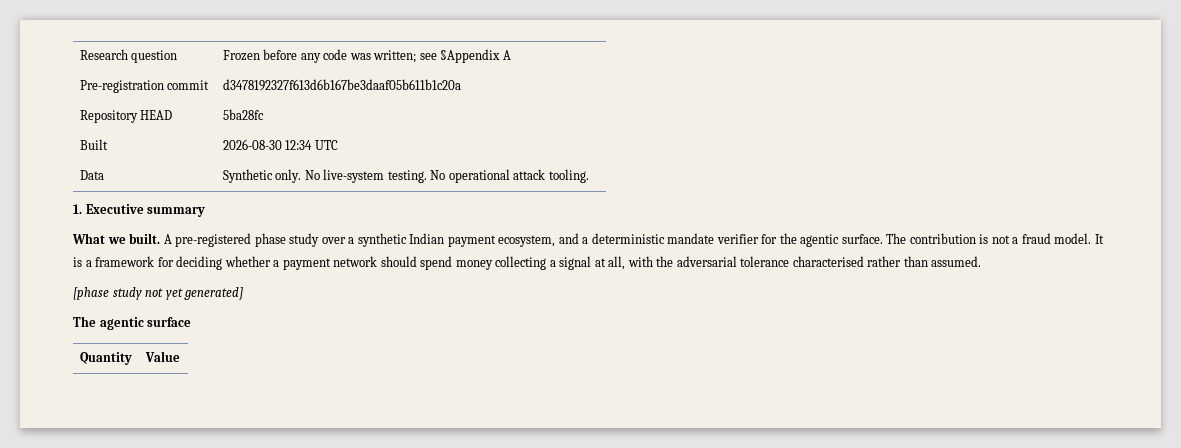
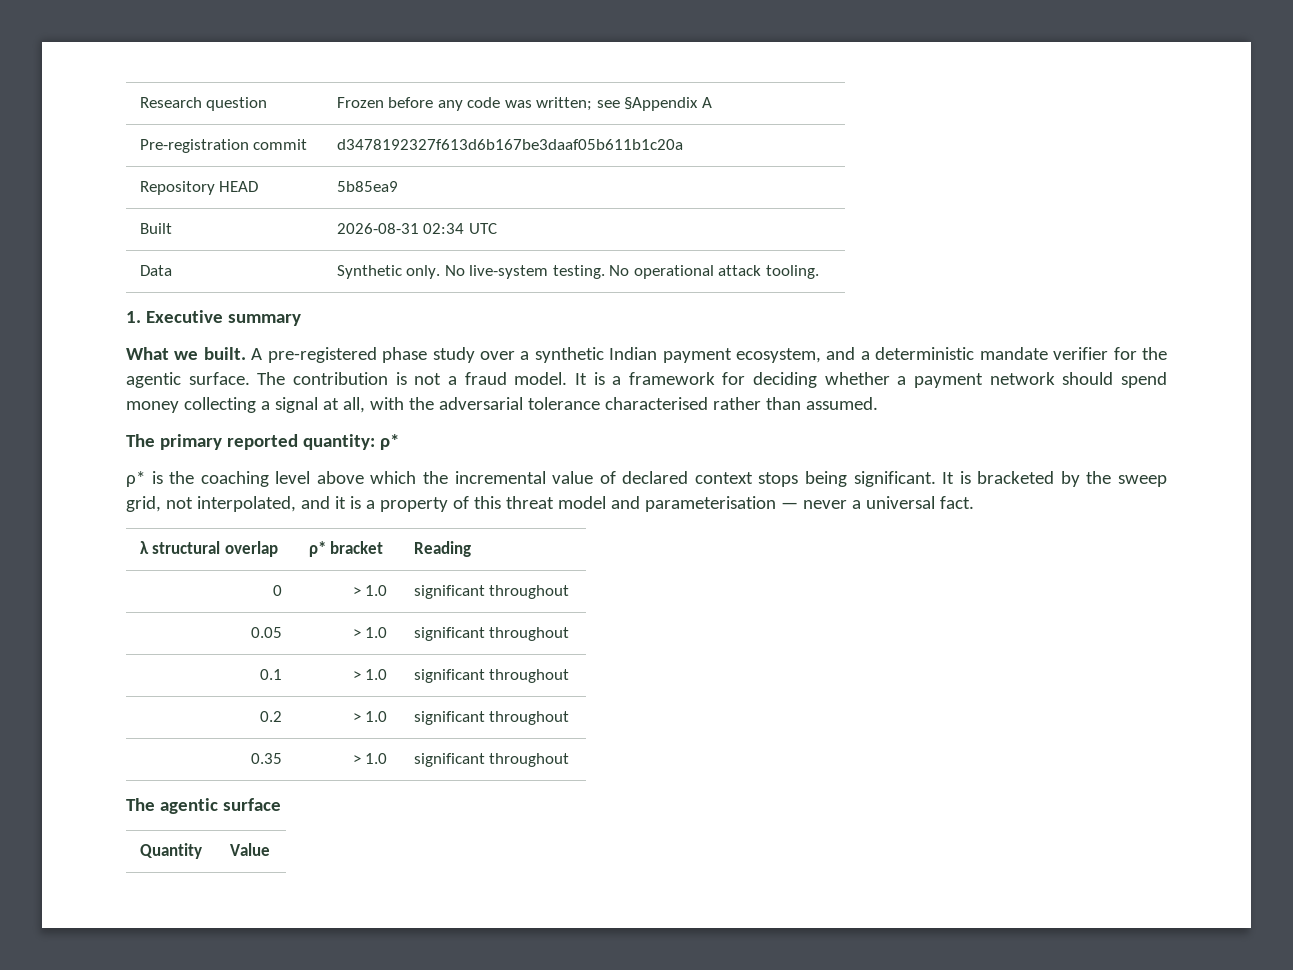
- Repository HEAD | 5ba28fc
+ Repository HEAD | 5b85ea9
- Built | 2026-08-30 12:34 UTC
+ Built | 2026-08-31 02:34 UTC
- [phase study not yet generated]
+ The primary reported quantity: ρ*
+ ρ* is the coaching level above which the incremental value of declared context stops being significant. It is bracketed by the sweep grid, not interpolated, and it is a property of this threat model and parameterisation — never a universal fact.
+ λ structural overlap | ρ* bracket | Reading
+ 0 | > 1.0 | significant throughout
+ 0.05 | > 1.0 | significant throughout
+ 0.1 | > 1.0 | significant throughout
+ 0.2 | > 1.0 | significant throughout
+ 0.35 | > 1.0 | significant throughout

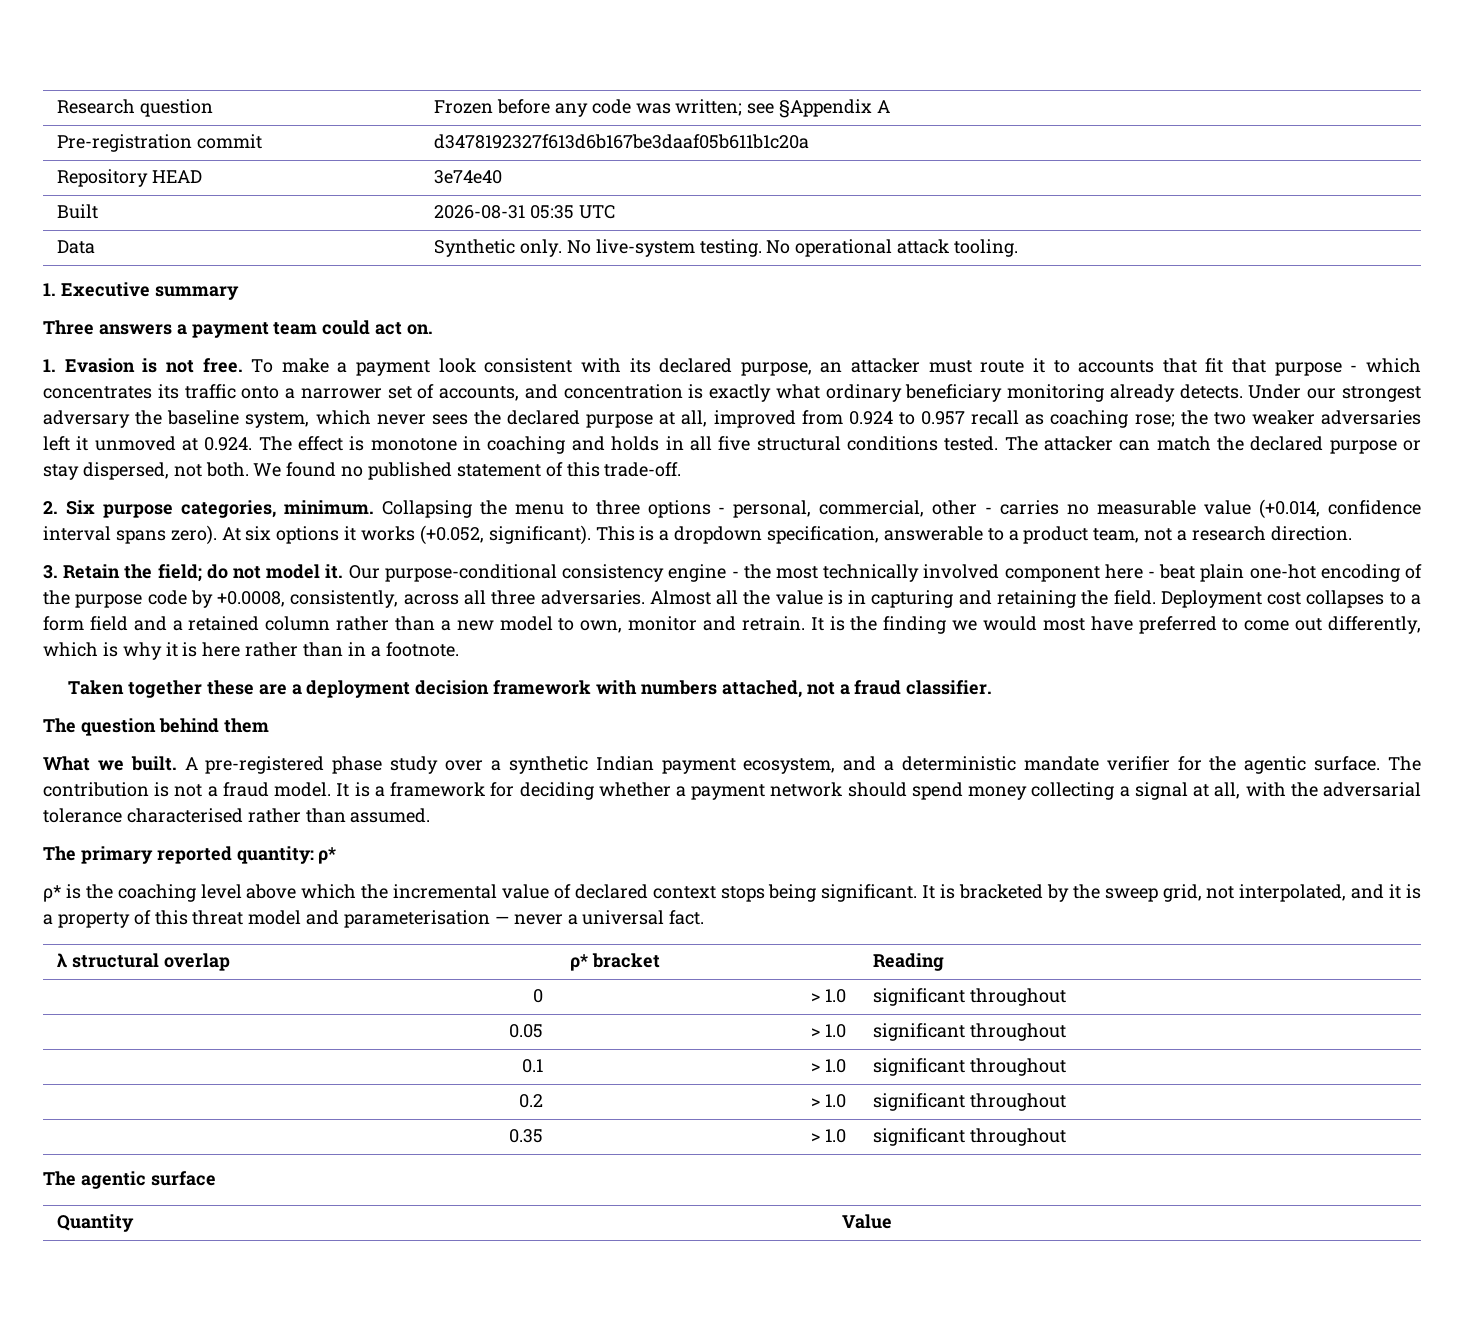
- Repository HEAD | 5b85ea9
+ Repository HEAD | 3e74e40
- Built | 2026-08-31 02:34 UTC
+ Built | 2026-08-31 05:35 UTC
+ Three answers a payment team could act on.
+ 1. Evasion is not free. To make a payment look consistent with its declared purpose, an attacker must route it to accounts that fit that purpose - which concentrates its traffic onto a narrower set of accounts, and concentration is exactly what ordinary beneficiary monitoring already detects. Under our strongest adversary the baseline system, which never sees the declared purpose at all, improved from 0.924 to 0.957 recall as coaching rose; the two weaker adversaries left it unmoved at 0.924. The effect is monotone in coaching and holds in all five structural conditions tested. The attacker can match the declared purpose or stay dispersed, not both. We found no published statement of this trade-off.
+ 2. Six purpose categories, minimum. Collapsing the menu to three options - personal, commercial, other - carries no measurable value (+0.014, confidence interval spans zero). At six options it works (+0.052, significant). This is a dropdown specification, answerable to a product team, not a research direction.
+ 3. Retain the field; do not model it. Our purpose-conditional consistency engine - the most technically involved component here - beat plain one-hot encoding of the purpose code by +0.0008, consistently, across all three adversaries. Almost all the value is in capturing and retaining the field. Deployment cost collapses to a form field and a retained column rather than a new model to own, monitor and retrain. It is the finding we would most have preferred to come out differently, which is why it is here rather than in a footnote.
+ Taken together these are a deployment decision framework with numbers attached, not a fraud classifier.
+ The question behind them

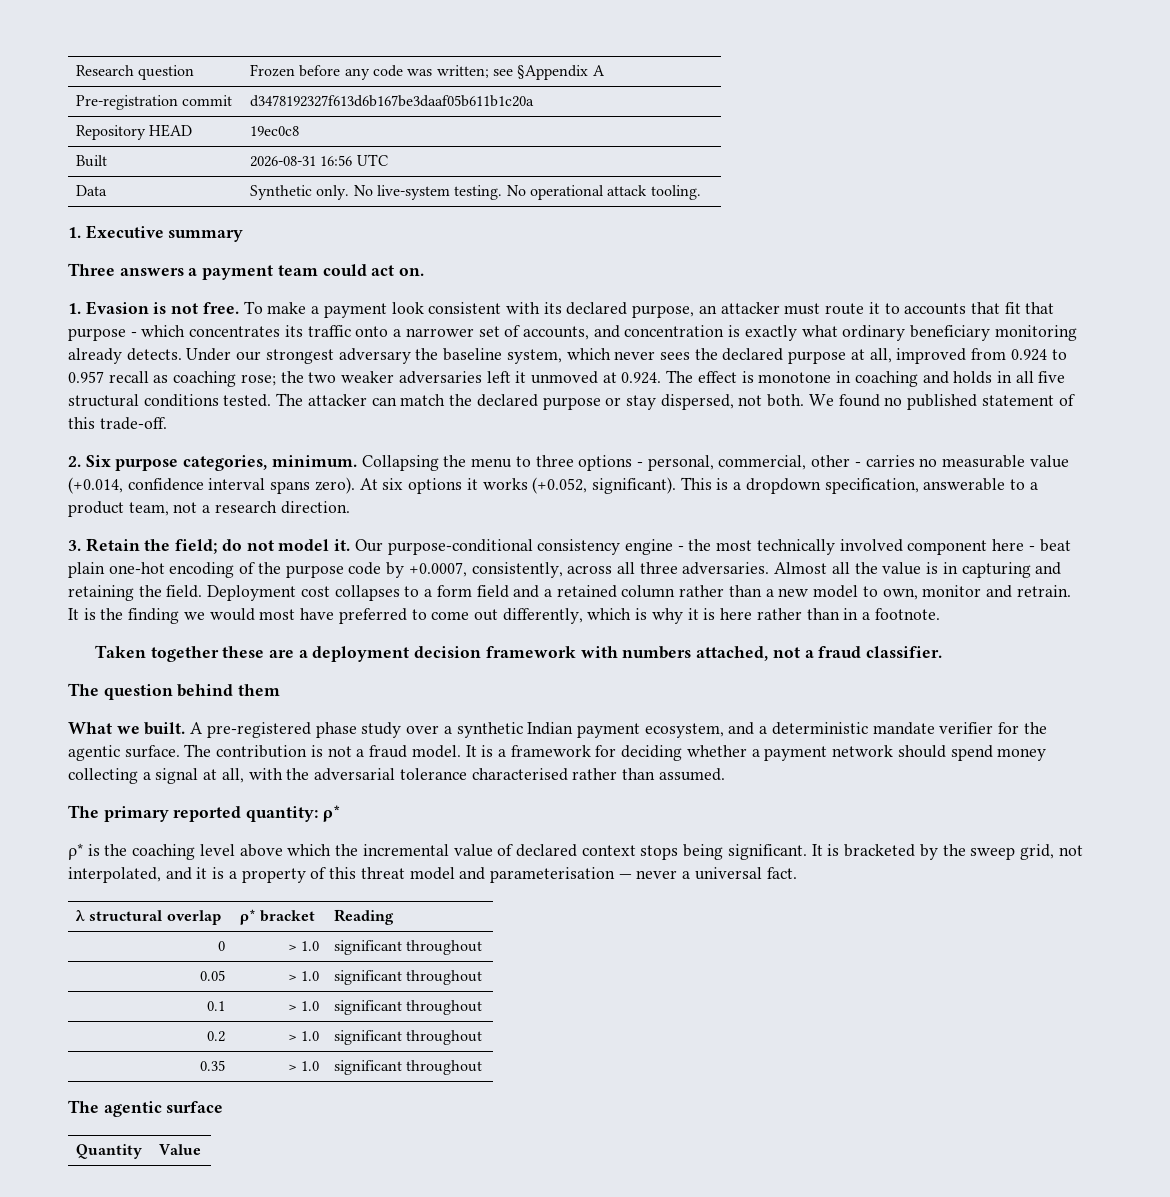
- Repository HEAD | 3e74e40
+ Repository HEAD | 19ec0c8
- Built | 2026-08-31 05:35 UTC
+ Built | 2026-08-31 16:56 UTC
- Our purpose-conditional consistency engine - the most technically involved component here - beat plain one-hot encoding of the purpose code by +0.0008, consistently, across all three adversaries.
+ Our purpose-conditional consistency engine - the most technically involved component here - beat plain one-hot encoding of the purpose code by +0.0007, consistently, across all three adversaries.

